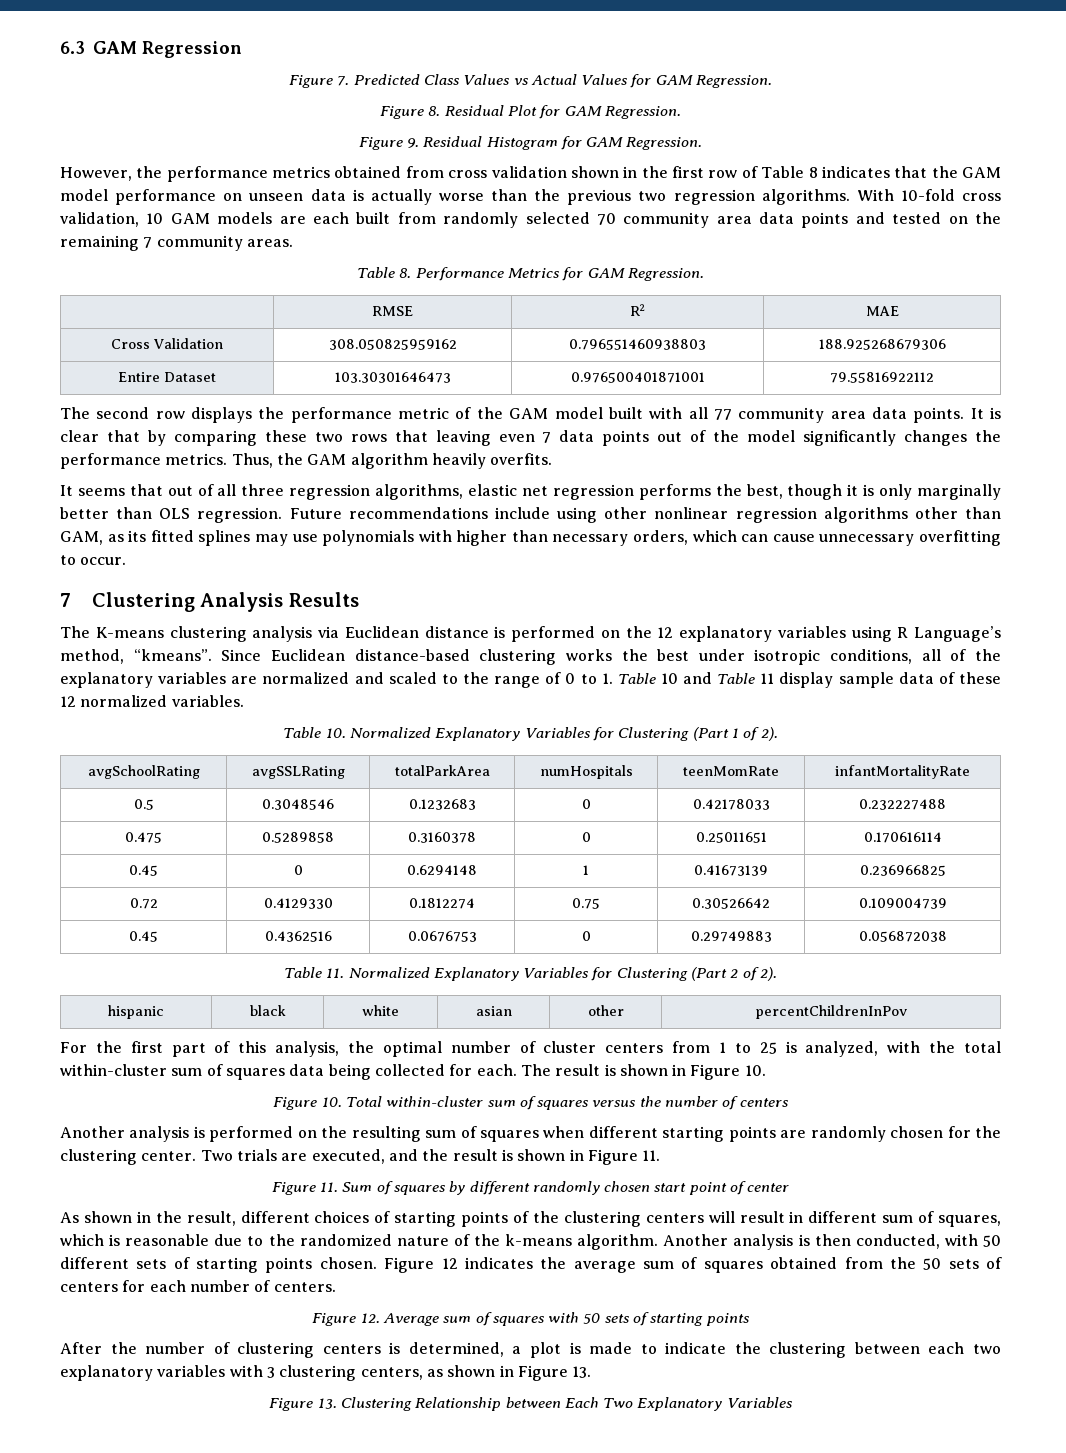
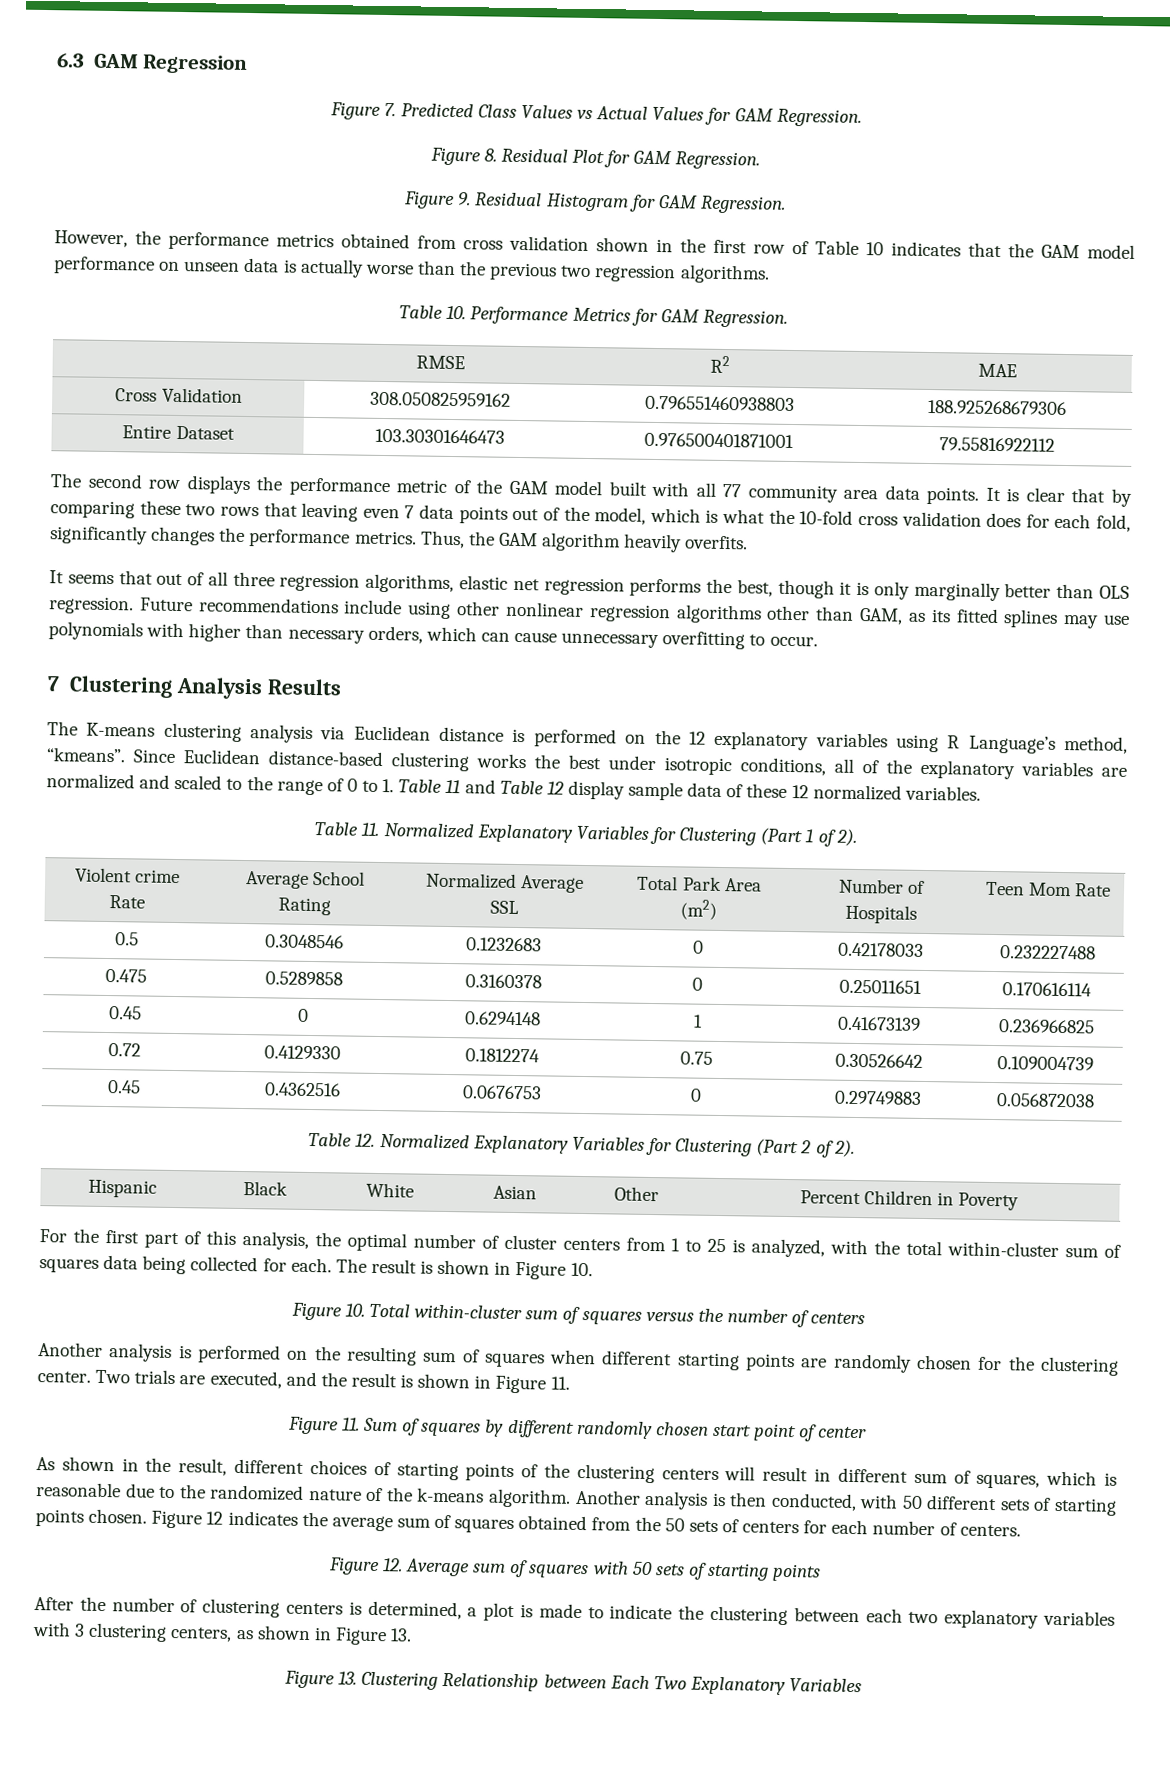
- However, the performance metrics obtained from cross validation shown in the first row of Table 8 indicates that the GAM model performance on unseen data is actually worse than the previous two regression algorithms. With 10-fold cross validation, 10 GAM models are each built from randomly selected 70 community area data points and tested on the remaining 7 community areas.
- Table 8. Performance Metrics for GAM Regression.
+ However, the performance metrics obtained from cross validation shown in the first row of Table 10 indicates that the GAM model performance on unseen data is actually worse than the previous two regression algorithms.
+ Table 10. Performance Metrics for GAM Regression.
- It is clear that by comparing these two rows that leaving even 7 data points out of the model significantly changes the performance metrics.
+ It is clear that by comparing these two rows that leaving even 7 data points out of the model, which is what the 10-fold cross validation does for each fold, significantly changes the performance metrics.
- Since Euclidean distance-based clustering works the best under isotropic conditions, all of the explanatory variables are normalized and scaled to the range of 0 to 1. Table 10 and Table 11 display sample data of these 12 normalized variables.
+ Since Euclidean distance-based clustering works the best under isotropic conditions, all of the explanatory variables are normalized and scaled to the range of 0 to 1. Table 11 and Table 12 display sample data of these 12 normalized variables.
- Table 10. Normalized Explanatory Variables for Clustering (Part 1 of 2).
+ Table 11. Normalized Explanatory Variables for Clustering (Part 1 of 2).
- avgSchoolRating | avgSSLRating | totalParkArea | numHospitals | teenMomRate | infantMortalityRate
+ Violent crime Rate | Average School Rating | Normalized Average SSL | Total Park Area (m2) | Number of Hospitals | Teen Mom Rate
- Table 11. Normalized Explanatory Variables for Clustering (Part 2 of 2).
+ Table 12. Normalized Explanatory Variables for Clustering (Part 2 of 2).
- hispanic | black | white | asian | other | percentChildrenInPov
+ Hispanic | Black | White | Asian | Other | Percent Children in Poverty

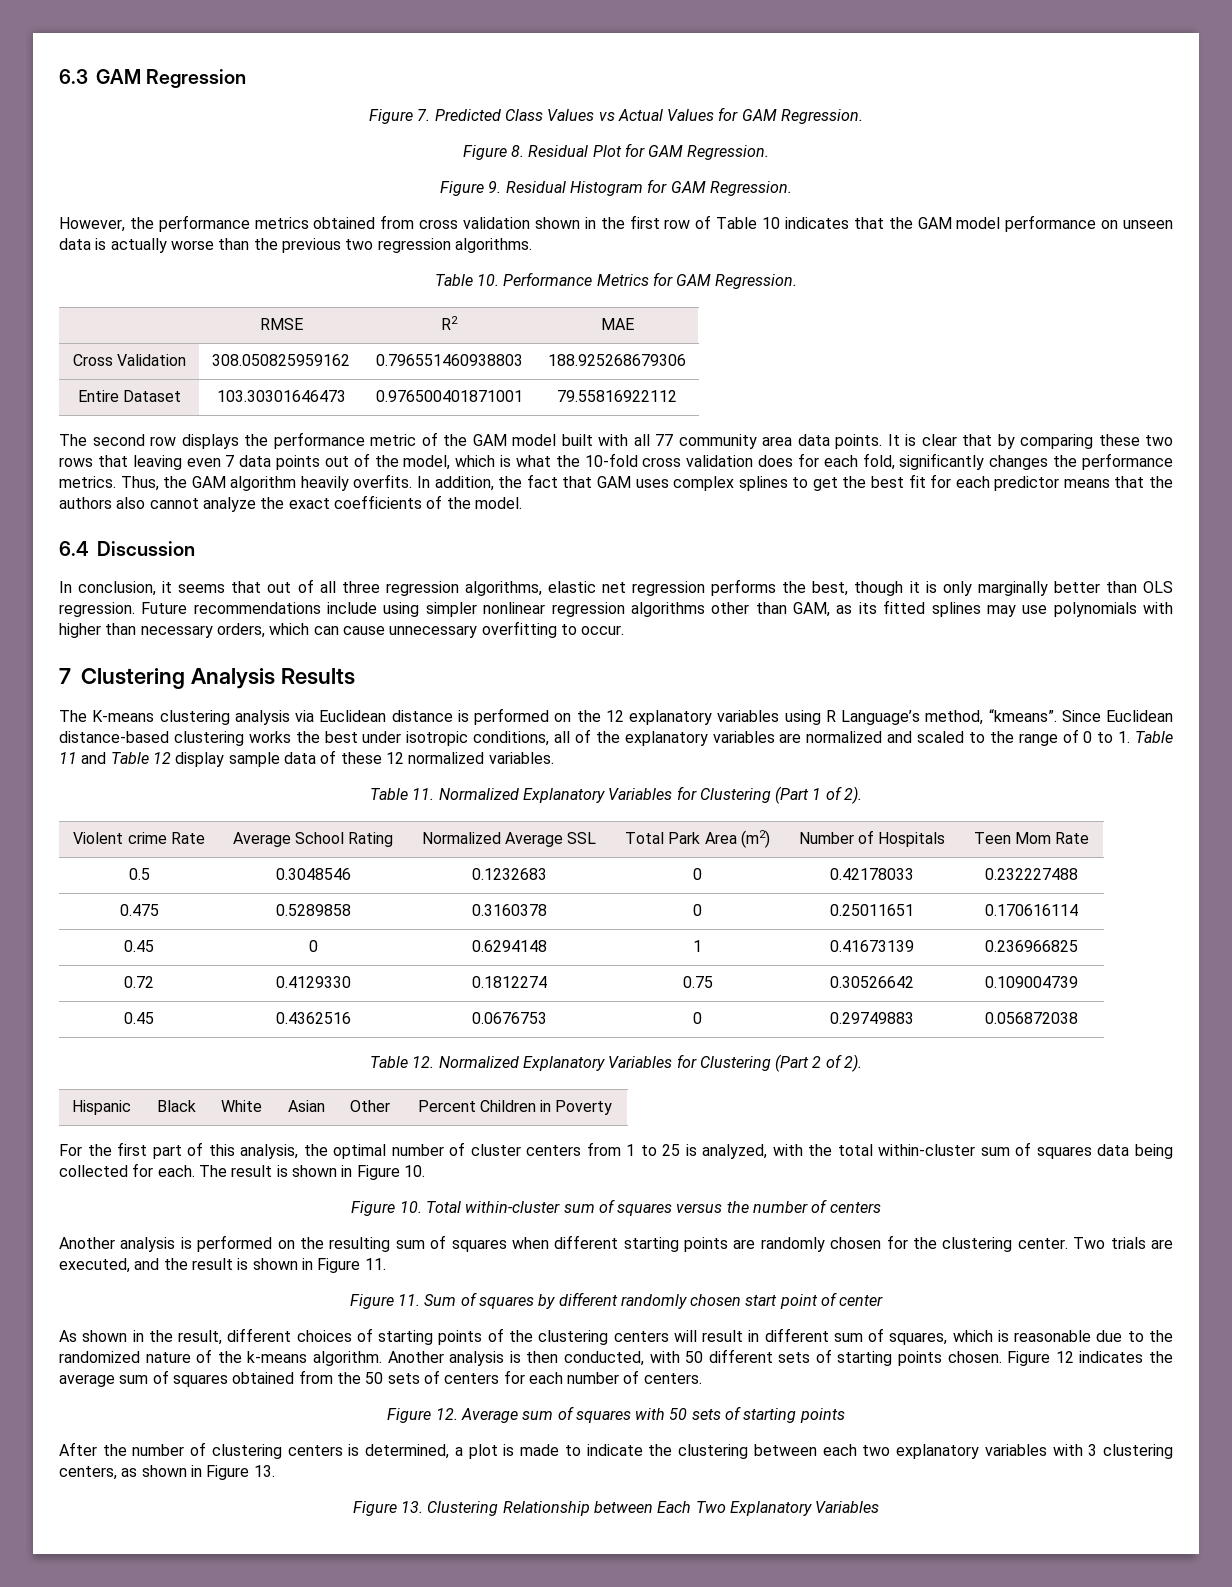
- Thus, the GAM algorithm heavily overfits.
- It seems that out of all three regression algorithms, elastic net regression performs the best, though it is only marginally better than OLS regression.
+ Thus, the GAM algorithm heavily overfits. In addition, the fact that GAM uses complex splines to get the best fit for each predictor means that the authors also cannot analyze the exact coefficients of the model.
+ 6.4 Discussion
+ In conclusion, it seems that out of all three regression algorithms, elastic net regression performs the best, though it is only marginally better than OLS regression.
- Future recommendations include using other nonlinear regression algorithms other than GAM, as its fitted splines may use polynomials with higher than necessary orders, which can cause unnecessary overfitting to occur.
+ Future recommendations include using simpler nonlinear regression algorithms other than GAM, as its fitted splines may use polynomials with higher than necessary orders, which can cause unnecessary overfitting to occur.

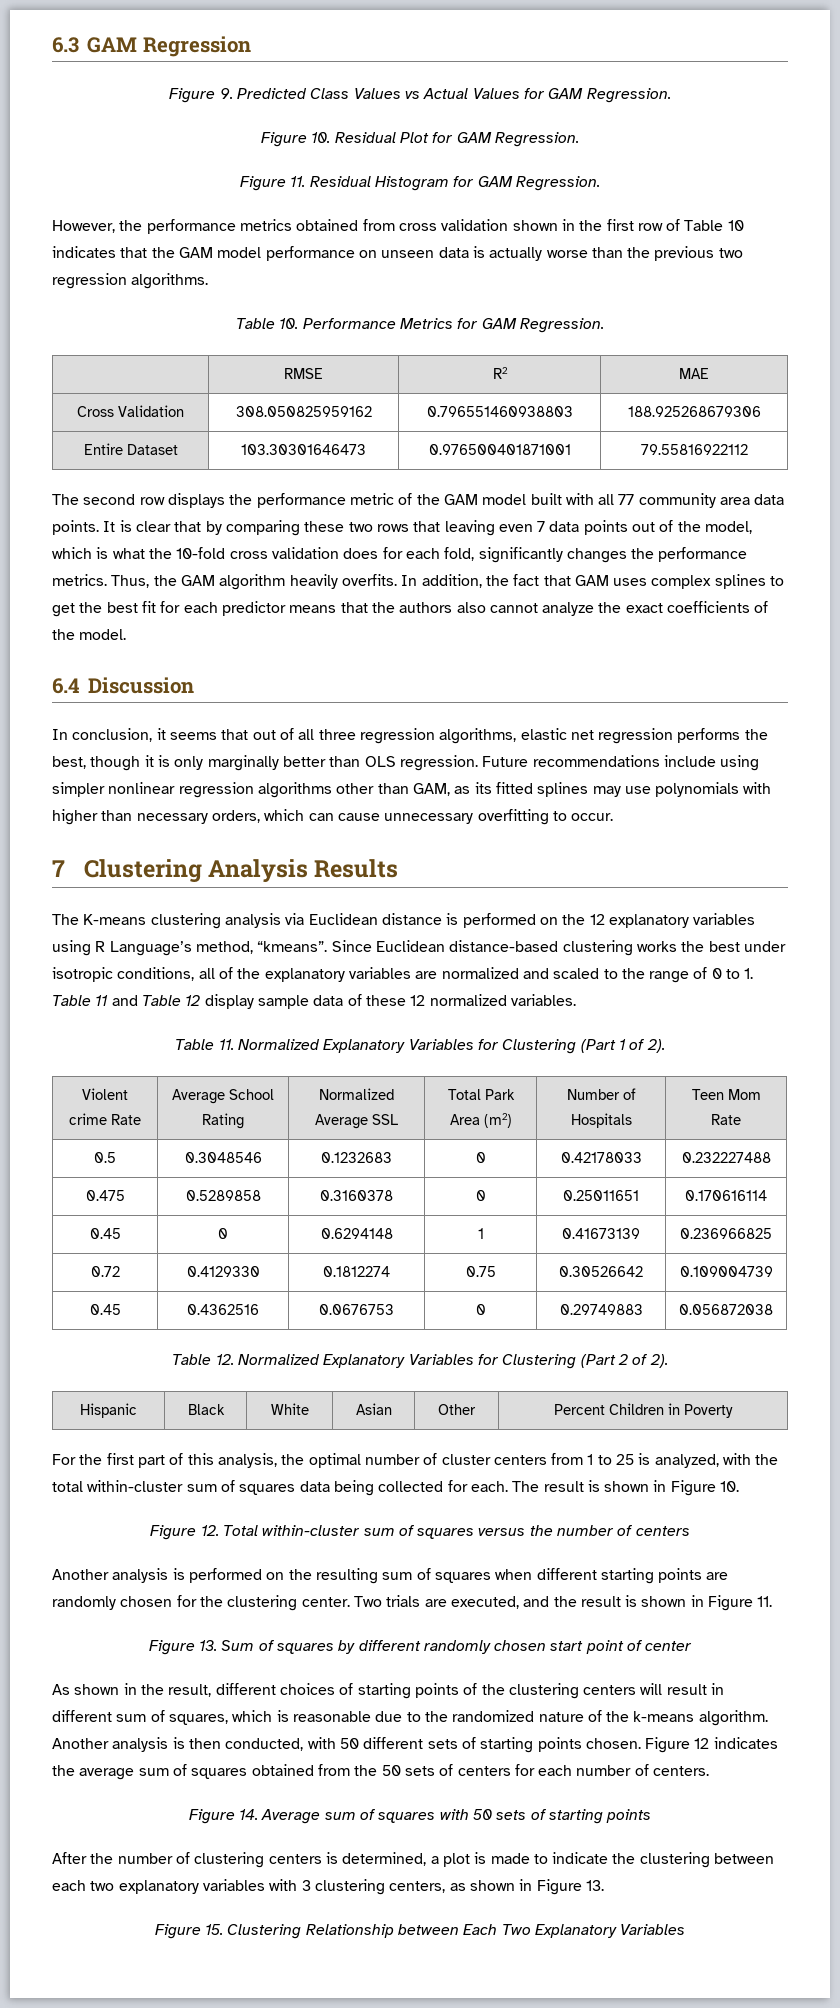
- Figure 7. Predicted Class Values vs Actual Values for GAM Regression.
+ Figure 9. Predicted Class Values vs Actual Values for GAM Regression.
- Figure 8. Residual Plot for GAM Regression.
+ Figure 10. Residual Plot for GAM Regression.
- Figure 9. Residual Histogram for GAM Regression.
+ Figure 11. Residual Histogram for GAM Regression.
- Figure 10. Total within-cluster sum of squares versus the number of centers
+ Figure 12. Total within-cluster sum of squares versus the number of centers
- Figure 11. Sum of squares by different randomly chosen start point of center
+ Figure 13. Sum of squares by different randomly chosen start point of center
- Figure 12. Average sum of squares with 50 sets of starting points
+ Figure 14. Average sum of squares with 50 sets of starting points
- Figure 13. Clustering Relationship between Each Two Explanatory Variables
+ Figure 15. Clustering Relationship between Each Two Explanatory Variables

